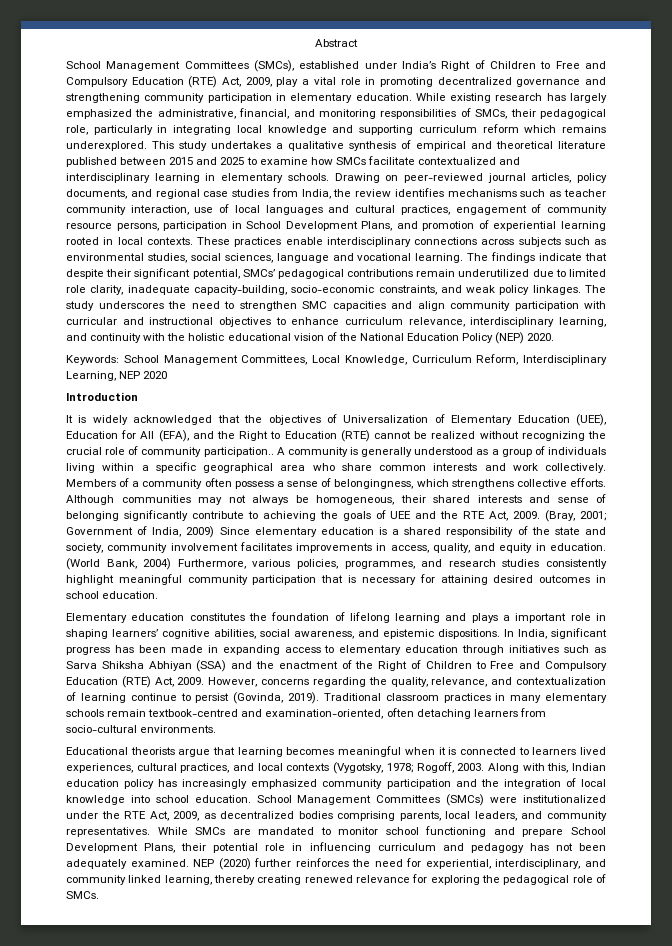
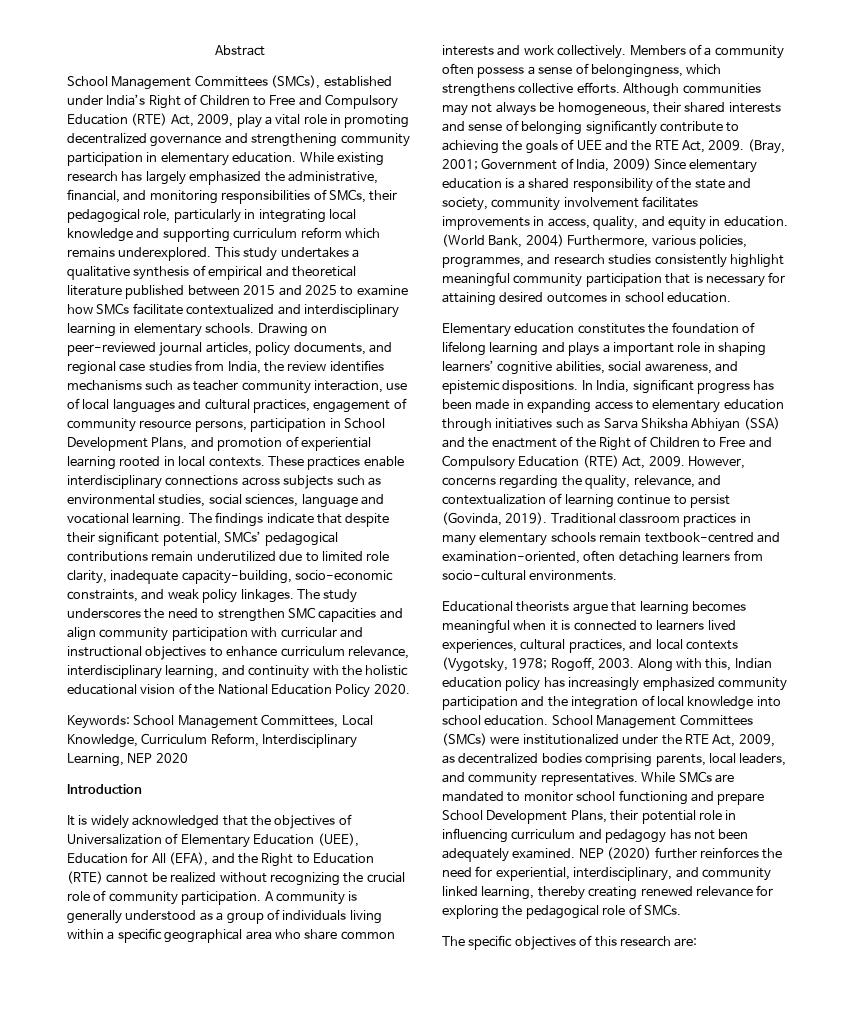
- The study underscores the need to strengthen SMC capacities and align community participation with curricular and instructional objectives to enhance curriculum relevance, interdisciplinary learning, and continuity with the holistic educational vision of the National Education Policy (NEP) 2020.
+ The study underscores the need to strengthen SMC capacities and align community participation with curricular and instructional objectives to enhance curriculum relevance, interdisciplinary learning, and continuity with the holistic educational vision of the National Education Policy 2020.
- It is widely acknowledged that the objectives of Universalization of Elementary Education (UEE), Education for All (EFA), and the Right to Education (RTE) cannot be realized without recognizing the crucial role of community participation..
+ It is widely acknowledged that the objectives of Universalization of Elementary Education (UEE), Education for All (EFA), and the Right to Education (RTE) cannot be realized without recognizing the crucial role of community participation.
+ The specific objectives of this research are:

